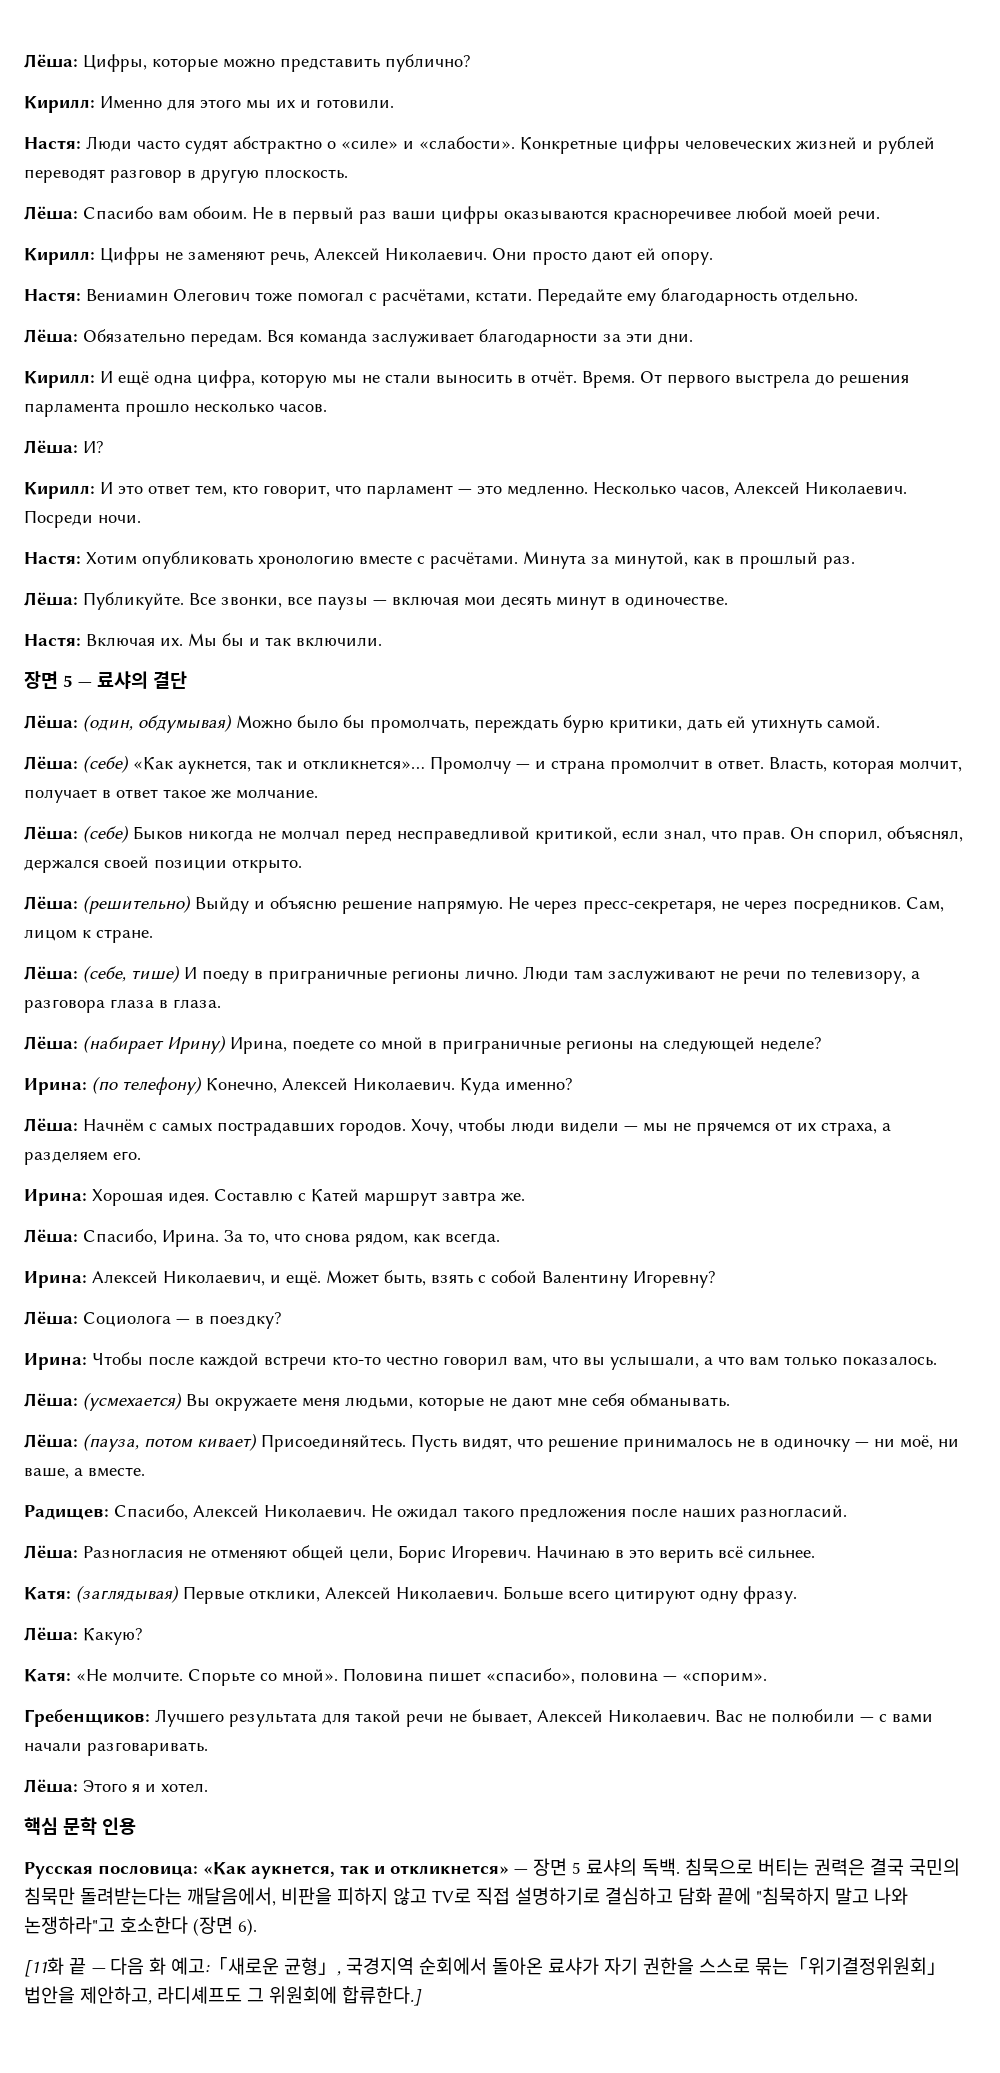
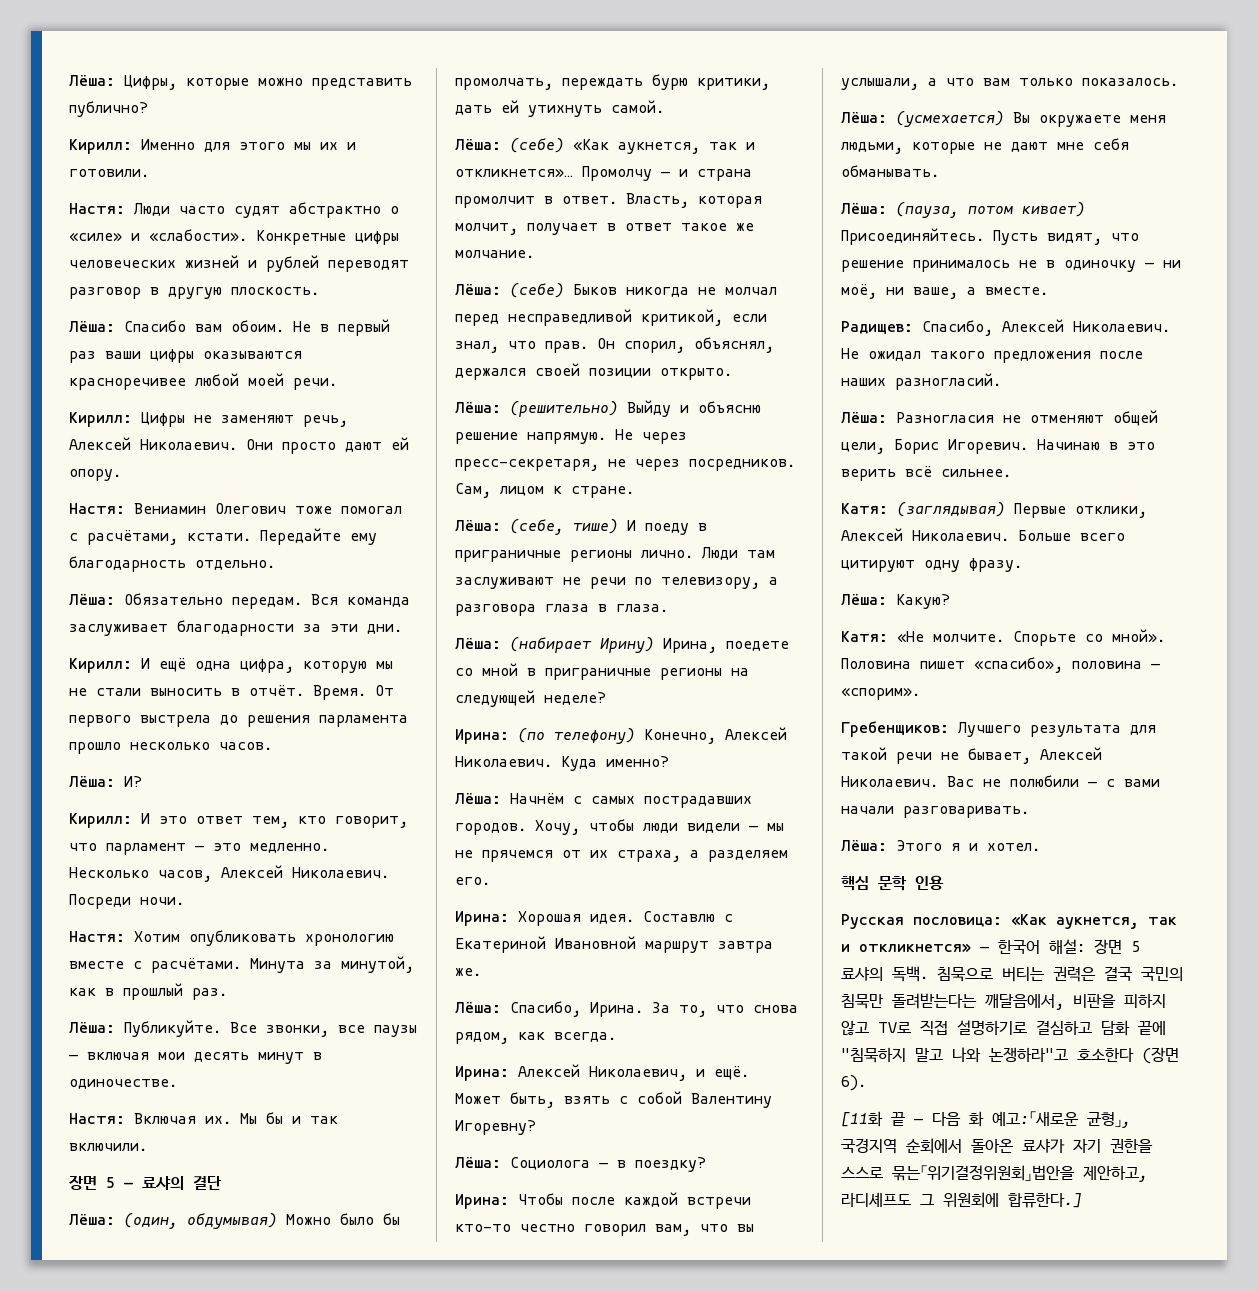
- Составлю с Катей маршрут завтра же.
+ Составлю с Екатериной Ивановной маршрут завтра же.
- Русская пословица: «Как аукнется, так и откликнется» — 장면 5 료샤의 독백.
+ Русская пословица: «Как аукнется, так и откликнется» — 한국어 해설: 장면 5 료샤의 독백.

